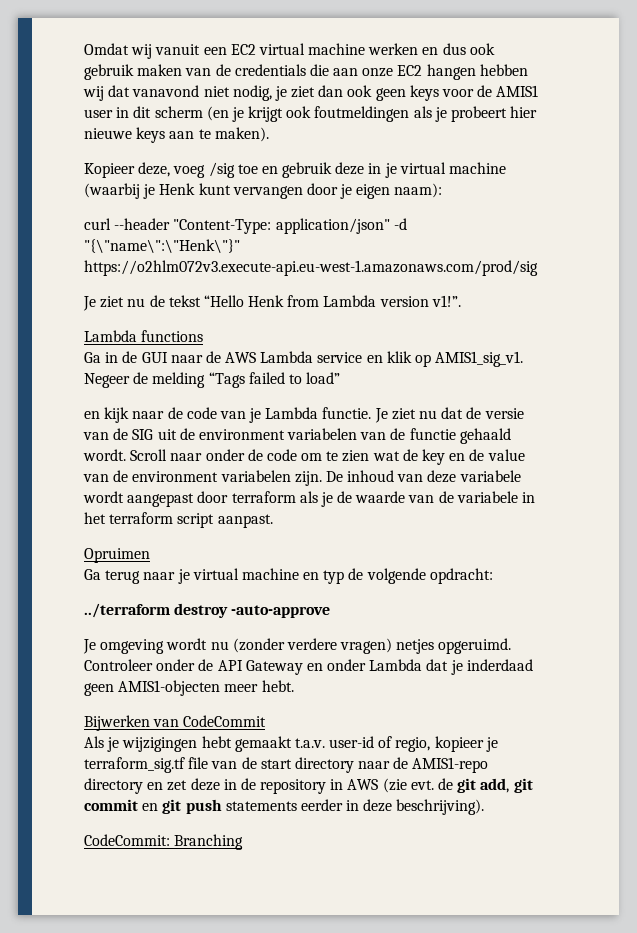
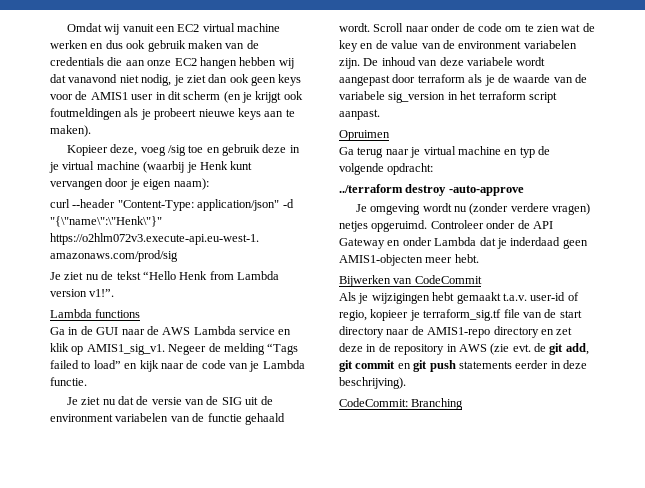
- Omdat wij vanuit een EC2 virtual machine werken en dus ook gebruik maken van de credentials die aan onze EC2 hangen hebben wij dat vanavond niet nodig, je ziet dan ook geen keys voor de AMIS1 user in dit scherm (en je krijgt ook foutmeldingen als je probeert hier nieuwe keys aan te maken).
+ Omdat wij vanuit een EC2 virtual machine werken en dus ook gebruik maken van de credentials die aan onze EC2 hangen hebben wij dat vanavond niet nodig, je ziet dan ook geen keys voor de AMIS1 user in dit scherm (en je krijgt ook foutmeldingen als je probeert nieuwe keys aan te maken).
- Negeer de melding “Tags failed to load”
- en kijk naar de code van je Lambda functie. Je ziet nu dat de versie van de SIG uit de environment variabelen van de functie gehaald wordt.
+ Negeer de melding “Tags failed to load” en kijk naar de code van je Lambda functie.
+ Je ziet nu dat de versie van de SIG uit de environment variabelen van de functie gehaald wordt.
- De inhoud van deze variabele wordt aangepast door terraform als je de waarde van de variabele in het terraform script aanpast.
+ De inhoud van deze variabele wordt aangepast door terraform als je de waarde van de variabele sig_version in het terraform script aanpast.

